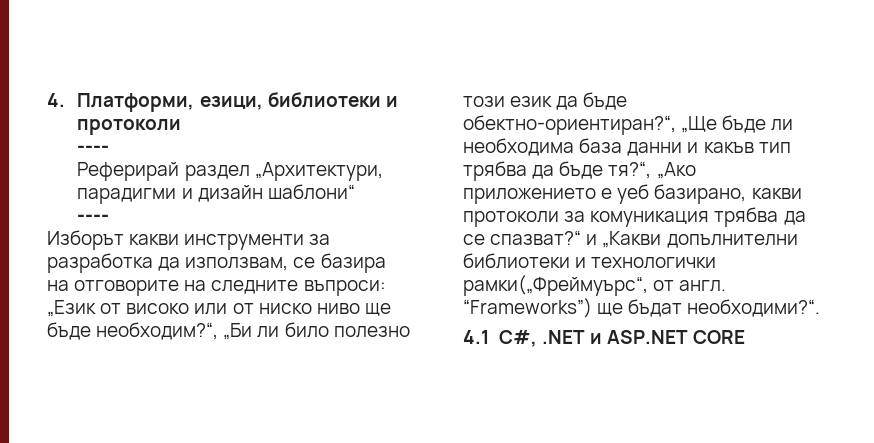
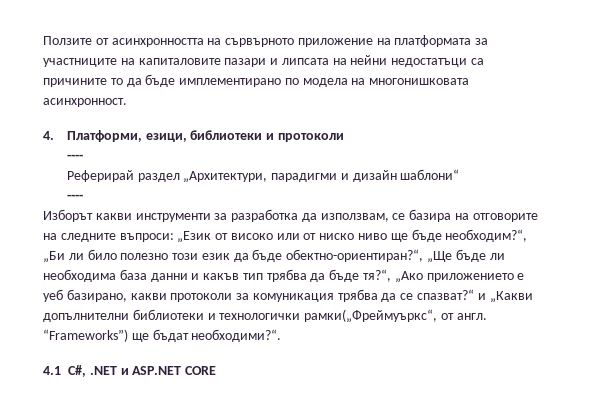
+ Ползите от асинхронността на сървърното приложение на платформата за участниците на капиталовите пазари и липсата на нейни недостатъци са причините то да бъде имплементирано по модела на многонишковата асинхронност.
- „Език от високо или от ниско ниво ще бъде необходим?“, „Би ли било полезно този език да бъде обектно-ориентиран?“, „Ще бъде ли необходима база данни и какъв тип трябва да бъде тя?“, „Ако приложението е уеб базирано, какви протоколи за комуникация трябва да се спазват?“ и „Какви допълнителни библиотеки и технологички рамки(„Фреймуърс“, от англ.
+ „Език от високо или от ниско ниво ще бъде необходим?“, „Би ли било полезно този език да бъде обектно-ориентиран?“, „Ще бъде ли необходима база данни и какъв тип трябва да бъде тя?“, „Ако приложението е уеб базирано, какви протоколи за комуникация трябва да се спазват?“ и „Какви допълнителни библиотеки и технологички рамки(„Фреймуъркс“, от англ.

